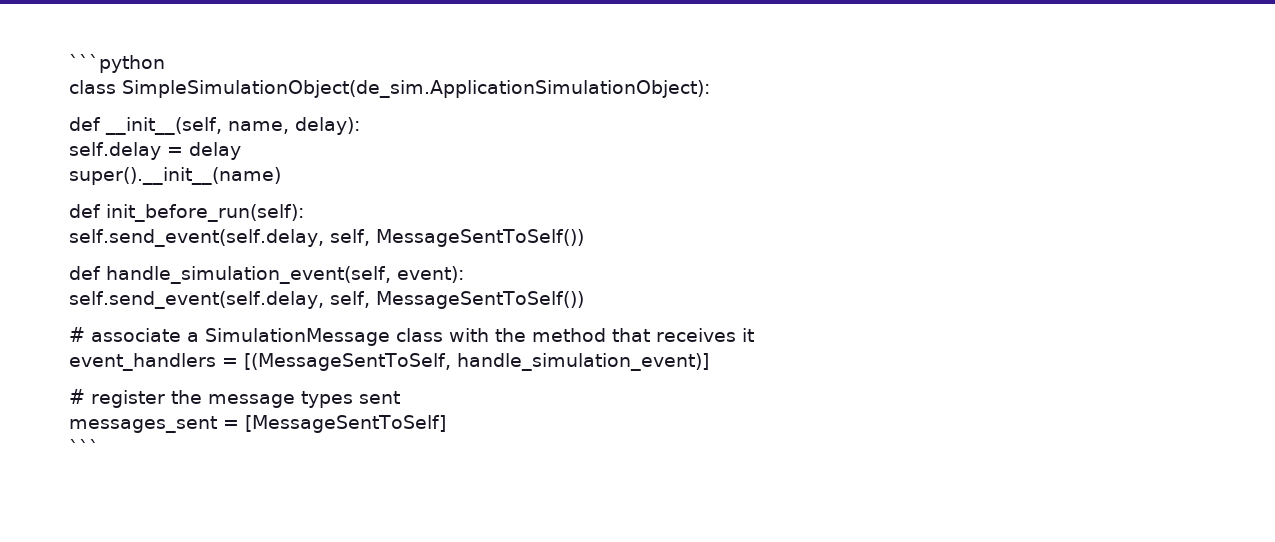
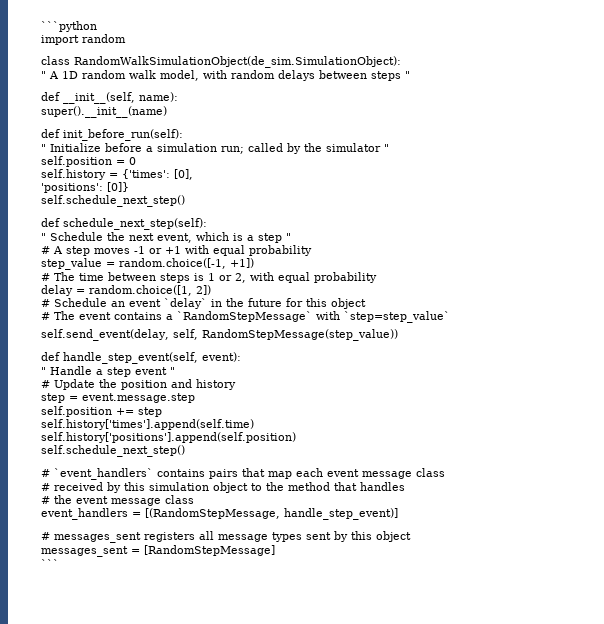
- class SimpleSimulationObject(de_sim.ApplicationSimulationObject):
- def __init__(self, name, delay):
- self.delay = delay
+ import random
+ class RandomWalkSimulationObject(de_sim.SimulationObject):
+ " A 1D random walk model, with random delays between steps "
+ def __init__(self, name):
  super().__init__(name)
  def init_before_run(self):
- self.send_event(self.delay, self, MessageSentToSelf())
- def handle_simulation_event(self, event):
- self.send_event(self.delay, self, MessageSentToSelf())
- # associate a SimulationMessage class with the method that receives it
+ " Initialize before a simulation run; called by the simulator "
+ self.position = 0
+ self.history = {'times': [0],
+ 'positions': [0]}
+ self.schedule_next_step()
+ def schedule_next_step(self):
+ " Schedule the next event, which is a step "
+ # A step moves -1 or +1 with equal probability
+ step_value = random.choice([-1, +1])
+ # The time between steps is 1 or 2, with equal probability
+ delay = random.choice([1, 2])
+ # Schedule an event `delay` in the future for this object
+ # The event contains a `RandomStepMessage` with `step=step_value`
+ self.send_event(delay, self, RandomStepMessage(step_value))
+ def handle_step_event(self, event):
+ " Handle a step event "
+ # Update the position and history
+ step = event.message.step
+ self.position += step
+ self.history['times'].append(self.time)
+ self.history['positions'].append(self.position)
+ self.schedule_next_step()
+ # `event_handlers` contains pairs that map each event message class
+ # received by this simulation object to the method that handles
+ # the event message class
- event_handlers = [(MessageSentToSelf, handle_simulation_event)]
- # register the message types sent
+ event_handlers = [(RandomStepMessage, handle_step_event)]
+ # messages_sent registers all message types sent by this object
- messages_sent = [MessageSentToSelf]
+ messages_sent = [RandomStepMessage]

